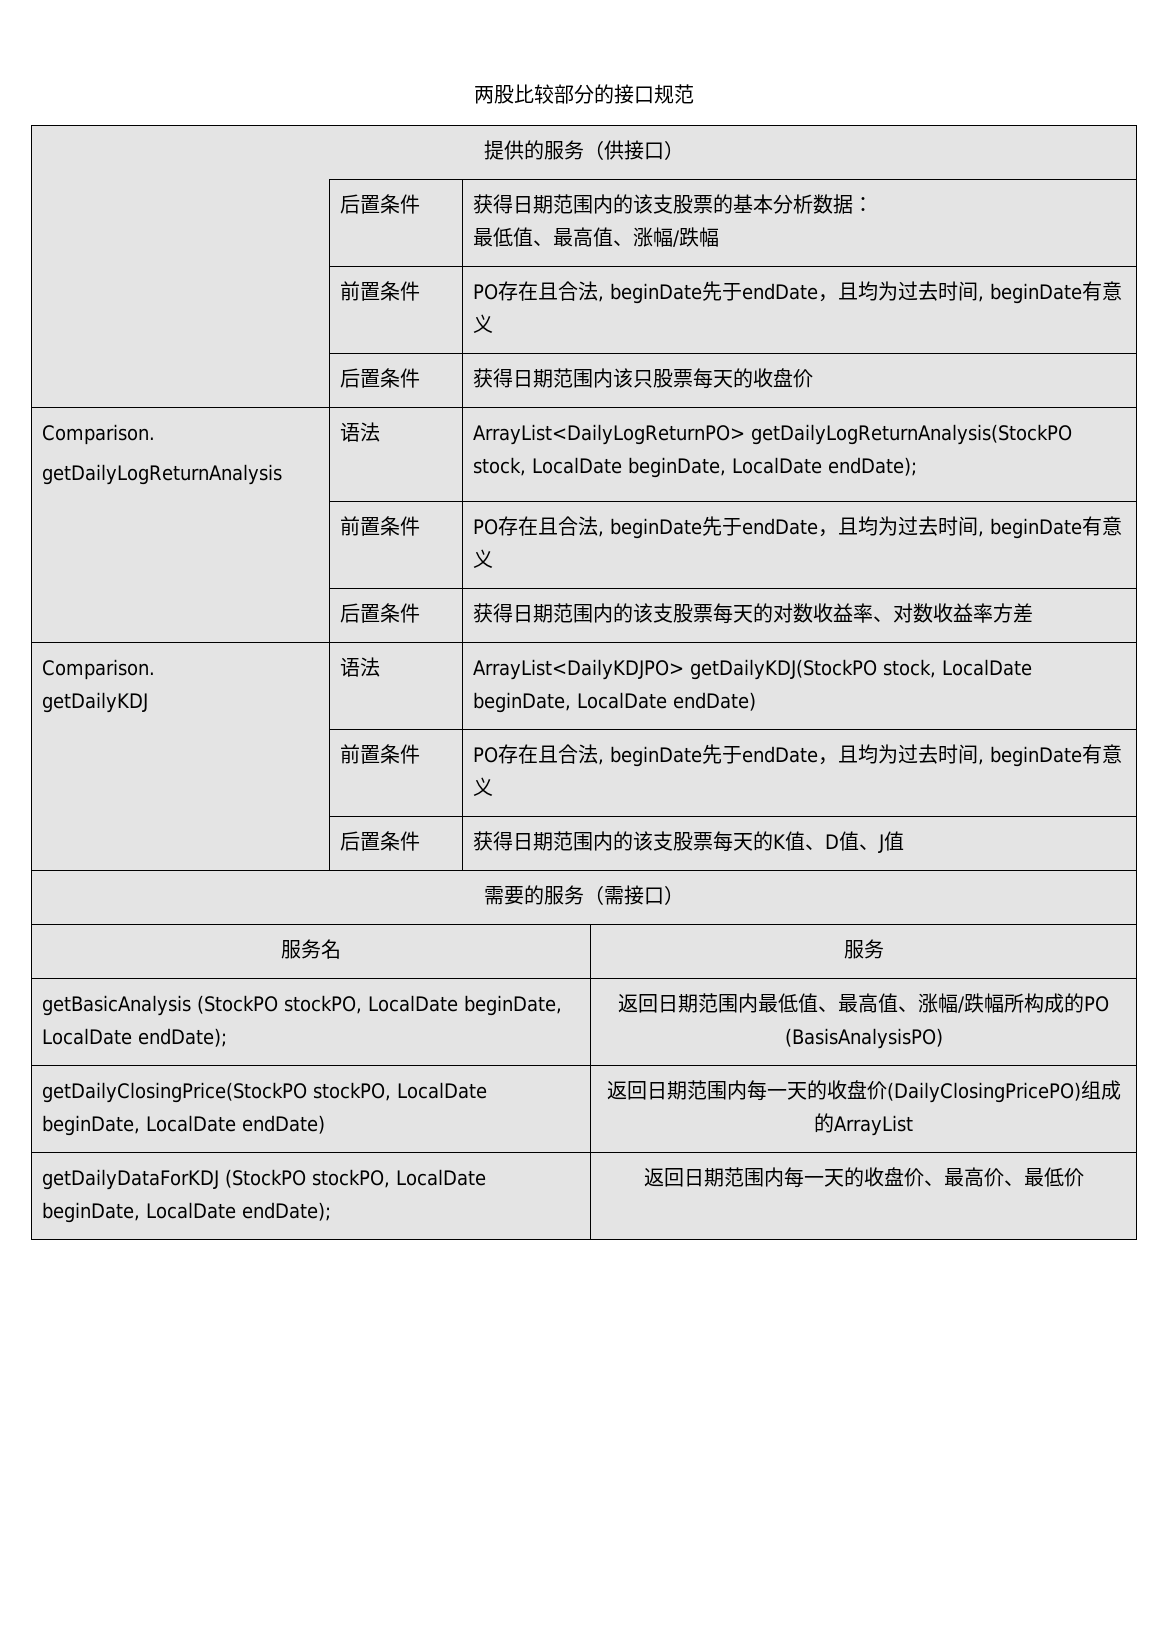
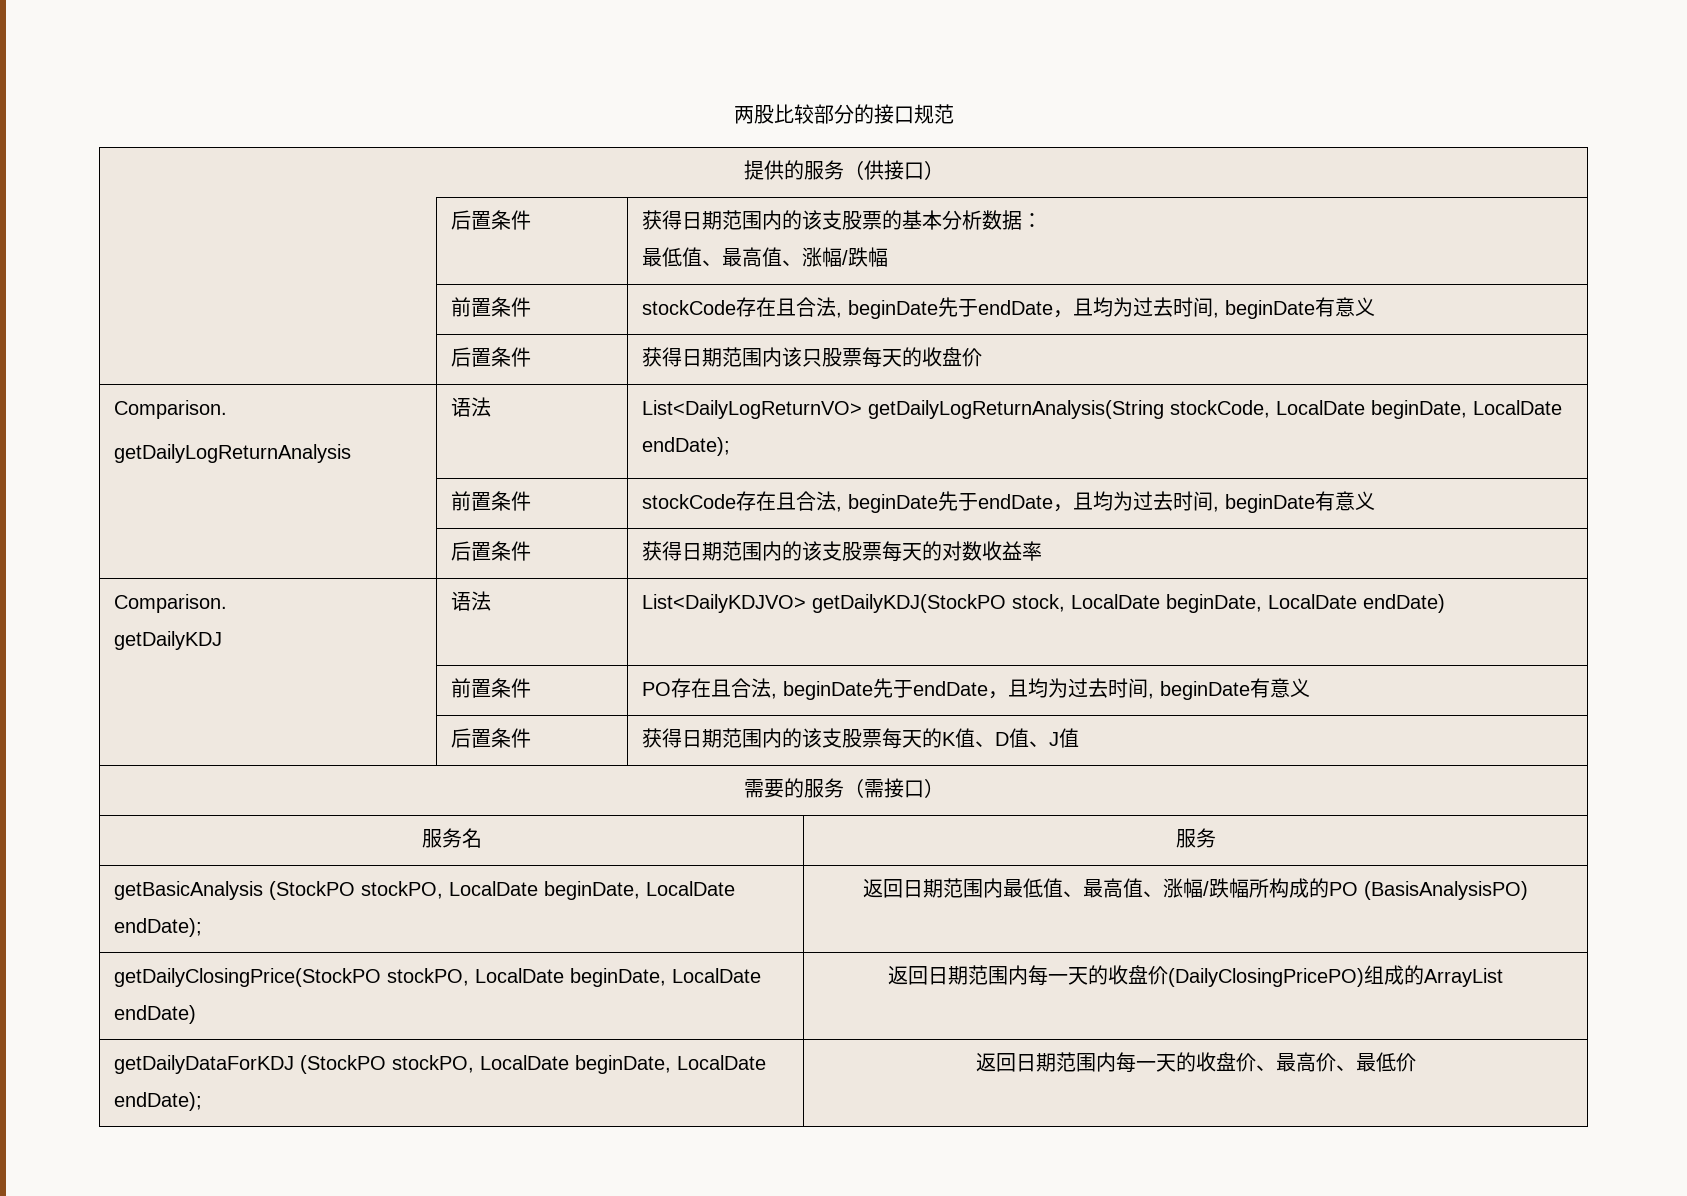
  | 后置条件 | 获得日期范围内的该支股票的基本分析数据：
  最低值、最高值、涨幅/跌幅
- | 前置条件 | PO存在且合法, beginDate先于endDate，且均为过去时间, beginDate有意义
+ | 前置条件 | stockCode存在且合法, beginDate先于endDate，且均为过去时间, beginDate有意义
  | 后置条件 | 获得日期范围内该只股票每天的收盘价
  Comparison.
- getDailyLogReturnAnalysis | 语法 | ArrayList<DailyLogReturnPO> getDailyLogReturnAnalysis(StockPO stock, LocalDate beginDate, LocalDate endDate);
- | 前置条件 | PO存在且合法, beginDate先于endDate，且均为过去时间, beginDate有意义
+ getDailyLogReturnAnalysis | 语法 | List<DailyLogReturnVO> getDailyLogReturnAnalysis(String stockCode, LocalDate beginDate, LocalDate endDate);
+ | 前置条件 | stockCode存在且合法, beginDate先于endDate，且均为过去时间, beginDate有意义
- | 后置条件 | 获得日期范围内的该支股票每天的对数收益率、对数收益率方差
+ | 后置条件 | 获得日期范围内的该支股票每天的对数收益率
  Comparison.
- getDailyKDJ | 语法 | ArrayList<DailyKDJPO> getDailyKDJ(StockPO stock, LocalDate beginDate, LocalDate endDate)
+ getDailyKDJ | 语法 | List<DailyKDJVO> getDailyKDJ(StockPO stock, LocalDate beginDate, LocalDate endDate)

